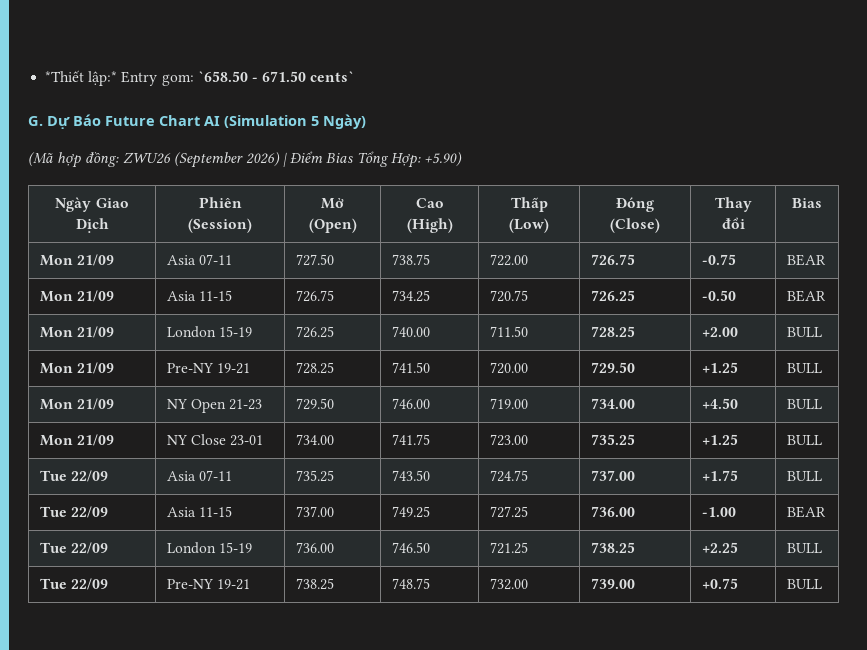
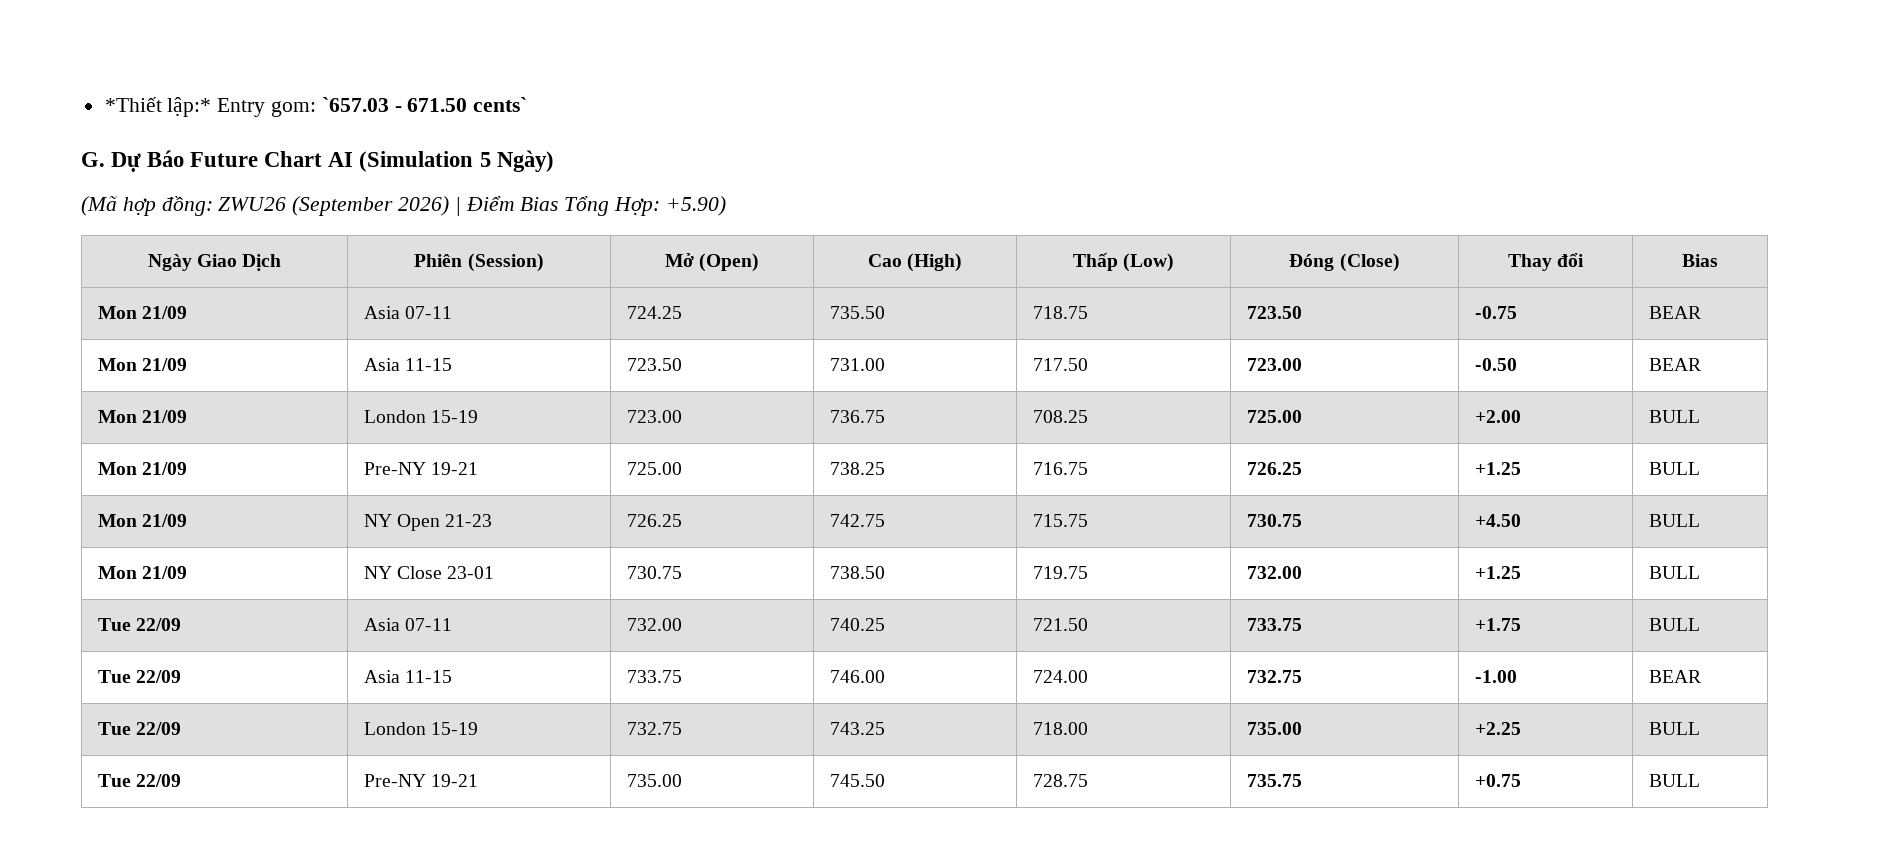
- *Thiết lập:* Entry gom: `658.50 - 671.50 cents`
+ *Thiết lập:* Entry gom: `657.03 - 671.50 cents`
- Mon 21/09 | Asia 07-11 | 727.50 | 738.75 | 722.00 | 726.75 | -0.75 | BEAR
+ Mon 21/09 | Asia 07-11 | 724.25 | 735.50 | 718.75 | 723.50 | -0.75 | BEAR
- Mon 21/09 | Asia 11-15 | 726.75 | 734.25 | 720.75 | 726.25 | -0.50 | BEAR
+ Mon 21/09 | Asia 11-15 | 723.50 | 731.00 | 717.50 | 723.00 | -0.50 | BEAR
- Mon 21/09 | London 15-19 | 726.25 | 740.00 | 711.50 | 728.25 | +2.00 | BULL
+ Mon 21/09 | London 15-19 | 723.00 | 736.75 | 708.25 | 725.00 | +2.00 | BULL
- Mon 21/09 | Pre-NY 19-21 | 728.25 | 741.50 | 720.00 | 729.50 | +1.25 | BULL
+ Mon 21/09 | Pre-NY 19-21 | 725.00 | 738.25 | 716.75 | 726.25 | +1.25 | BULL
- Mon 21/09 | NY Open 21-23 | 729.50 | 746.00 | 719.00 | 734.00 | +4.50 | BULL
+ Mon 21/09 | NY Open 21-23 | 726.25 | 742.75 | 715.75 | 730.75 | +4.50 | BULL
- Mon 21/09 | NY Close 23-01 | 734.00 | 741.75 | 723.00 | 735.25 | +1.25 | BULL
+ Mon 21/09 | NY Close 23-01 | 730.75 | 738.50 | 719.75 | 732.00 | +1.25 | BULL
- Tue 22/09 | Asia 07-11 | 735.25 | 743.50 | 724.75 | 737.00 | +1.75 | BULL
+ Tue 22/09 | Asia 07-11 | 732.00 | 740.25 | 721.50 | 733.75 | +1.75 | BULL
- Tue 22/09 | Asia 11-15 | 737.00 | 749.25 | 727.25 | 736.00 | -1.00 | BEAR
+ Tue 22/09 | Asia 11-15 | 733.75 | 746.00 | 724.00 | 732.75 | -1.00 | BEAR
- Tue 22/09 | London 15-19 | 736.00 | 746.50 | 721.25 | 738.25 | +2.25 | BULL
+ Tue 22/09 | London 15-19 | 732.75 | 743.25 | 718.00 | 735.00 | +2.25 | BULL
- Tue 22/09 | Pre-NY 19-21 | 738.25 | 748.75 | 732.00 | 739.00 | +0.75 | BULL
+ Tue 22/09 | Pre-NY 19-21 | 735.00 | 745.50 | 728.75 | 735.75 | +0.75 | BULL

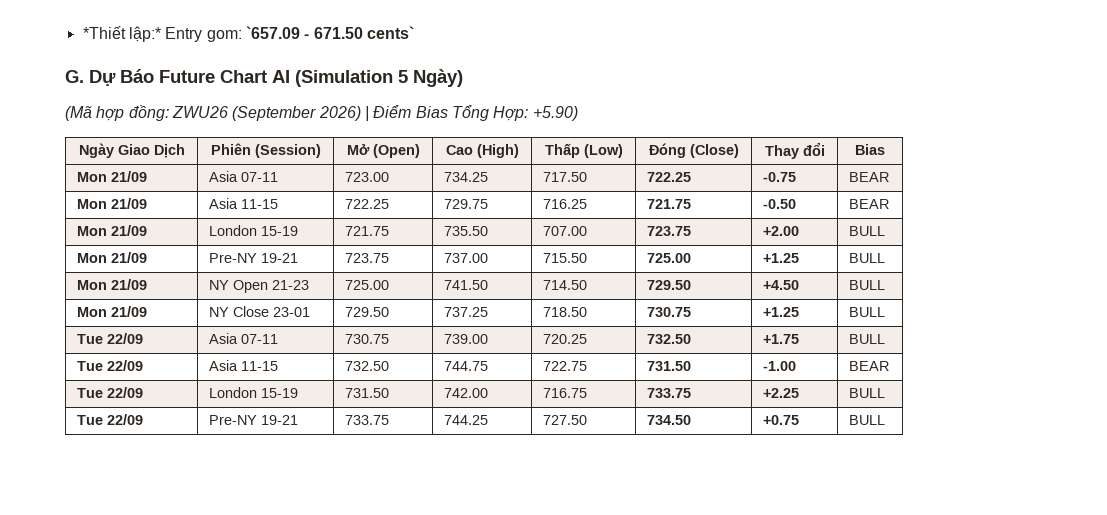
- *Thiết lập:* Entry gom: `657.03 - 671.50 cents`
+ *Thiết lập:* Entry gom: `657.09 - 671.50 cents`
- Mon 21/09 | Asia 07-11 | 724.25 | 735.50 | 718.75 | 723.50 | -0.75 | BEAR
+ Mon 21/09 | Asia 07-11 | 723.00 | 734.25 | 717.50 | 722.25 | -0.75 | BEAR
- Mon 21/09 | Asia 11-15 | 723.50 | 731.00 | 717.50 | 723.00 | -0.50 | BEAR
+ Mon 21/09 | Asia 11-15 | 722.25 | 729.75 | 716.25 | 721.75 | -0.50 | BEAR
- Mon 21/09 | London 15-19 | 723.00 | 736.75 | 708.25 | 725.00 | +2.00 | BULL
+ Mon 21/09 | London 15-19 | 721.75 | 735.50 | 707.00 | 723.75 | +2.00 | BULL
- Mon 21/09 | Pre-NY 19-21 | 725.00 | 738.25 | 716.75 | 726.25 | +1.25 | BULL
+ Mon 21/09 | Pre-NY 19-21 | 723.75 | 737.00 | 715.50 | 725.00 | +1.25 | BULL
- Mon 21/09 | NY Open 21-23 | 726.25 | 742.75 | 715.75 | 730.75 | +4.50 | BULL
+ Mon 21/09 | NY Open 21-23 | 725.00 | 741.50 | 714.50 | 729.50 | +4.50 | BULL
- Mon 21/09 | NY Close 23-01 | 730.75 | 738.50 | 719.75 | 732.00 | +1.25 | BULL
+ Mon 21/09 | NY Close 23-01 | 729.50 | 737.25 | 718.50 | 730.75 | +1.25 | BULL
- Tue 22/09 | Asia 07-11 | 732.00 | 740.25 | 721.50 | 733.75 | +1.75 | BULL
+ Tue 22/09 | Asia 07-11 | 730.75 | 739.00 | 720.25 | 732.50 | +1.75 | BULL
- Tue 22/09 | Asia 11-15 | 733.75 | 746.00 | 724.00 | 732.75 | -1.00 | BEAR
+ Tue 22/09 | Asia 11-15 | 732.50 | 744.75 | 722.75 | 731.50 | -1.00 | BEAR
- Tue 22/09 | London 15-19 | 732.75 | 743.25 | 718.00 | 735.00 | +2.25 | BULL
+ Tue 22/09 | London 15-19 | 731.50 | 742.00 | 716.75 | 733.75 | +2.25 | BULL
- Tue 22/09 | Pre-NY 19-21 | 735.00 | 745.50 | 728.75 | 735.75 | +0.75 | BULL
+ Tue 22/09 | Pre-NY 19-21 | 733.75 | 744.25 | 727.50 | 734.50 | +0.75 | BULL

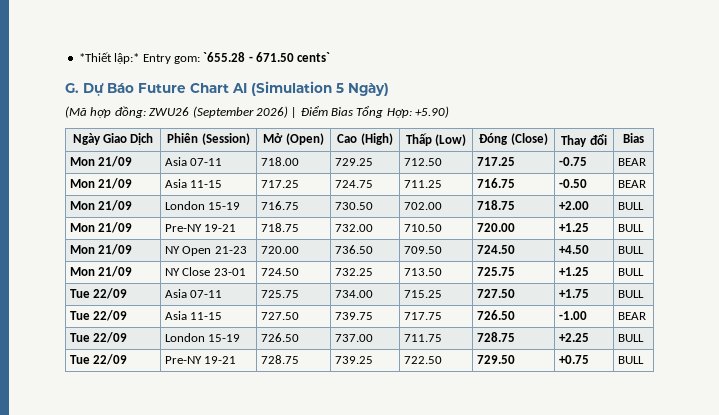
- *Thiết lập:* Entry gom: `657.09 - 671.50 cents`
+ *Thiết lập:* Entry gom: `655.28 - 671.50 cents`
- Mon 21/09 | Asia 07-11 | 723.00 | 734.25 | 717.50 | 722.25 | -0.75 | BEAR
+ Mon 21/09 | Asia 07-11 | 718.00 | 729.25 | 712.50 | 717.25 | -0.75 | BEAR
- Mon 21/09 | Asia 11-15 | 722.25 | 729.75 | 716.25 | 721.75 | -0.50 | BEAR
+ Mon 21/09 | Asia 11-15 | 717.25 | 724.75 | 711.25 | 716.75 | -0.50 | BEAR
- Mon 21/09 | London 15-19 | 721.75 | 735.50 | 707.00 | 723.75 | +2.00 | BULL
+ Mon 21/09 | London 15-19 | 716.75 | 730.50 | 702.00 | 718.75 | +2.00 | BULL
- Mon 21/09 | Pre-NY 19-21 | 723.75 | 737.00 | 715.50 | 725.00 | +1.25 | BULL
+ Mon 21/09 | Pre-NY 19-21 | 718.75 | 732.00 | 710.50 | 720.00 | +1.25 | BULL
- Mon 21/09 | NY Open 21-23 | 725.00 | 741.50 | 714.50 | 729.50 | +4.50 | BULL
+ Mon 21/09 | NY Open 21-23 | 720.00 | 736.50 | 709.50 | 724.50 | +4.50 | BULL
- Mon 21/09 | NY Close 23-01 | 729.50 | 737.25 | 718.50 | 730.75 | +1.25 | BULL
+ Mon 21/09 | NY Close 23-01 | 724.50 | 732.25 | 713.50 | 725.75 | +1.25 | BULL
- Tue 22/09 | Asia 07-11 | 730.75 | 739.00 | 720.25 | 732.50 | +1.75 | BULL
+ Tue 22/09 | Asia 07-11 | 725.75 | 734.00 | 715.25 | 727.50 | +1.75 | BULL
- Tue 22/09 | Asia 11-15 | 732.50 | 744.75 | 722.75 | 731.50 | -1.00 | BEAR
+ Tue 22/09 | Asia 11-15 | 727.50 | 739.75 | 717.75 | 726.50 | -1.00 | BEAR
- Tue 22/09 | London 15-19 | 731.50 | 742.00 | 716.75 | 733.75 | +2.25 | BULL
+ Tue 22/09 | London 15-19 | 726.50 | 737.00 | 711.75 | 728.75 | +2.25 | BULL
- Tue 22/09 | Pre-NY 19-21 | 733.75 | 744.25 | 727.50 | 734.50 | +0.75 | BULL
+ Tue 22/09 | Pre-NY 19-21 | 728.75 | 739.25 | 722.50 | 729.50 | +0.75 | BULL

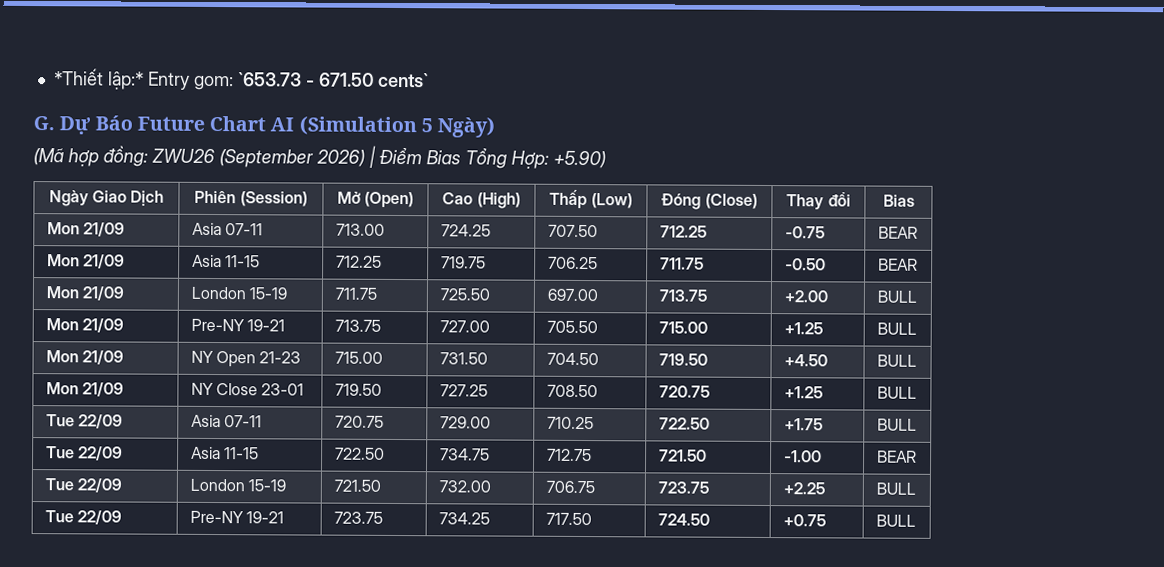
- *Thiết lập:* Entry gom: `655.28 - 671.50 cents`
+ *Thiết lập:* Entry gom: `653.73 - 671.50 cents`
- Mon 21/09 | Asia 07-11 | 718.00 | 729.25 | 712.50 | 717.25 | -0.75 | BEAR
+ Mon 21/09 | Asia 07-11 | 713.00 | 724.25 | 707.50 | 712.25 | -0.75 | BEAR
- Mon 21/09 | Asia 11-15 | 717.25 | 724.75 | 711.25 | 716.75 | -0.50 | BEAR
+ Mon 21/09 | Asia 11-15 | 712.25 | 719.75 | 706.25 | 711.75 | -0.50 | BEAR
- Mon 21/09 | London 15-19 | 716.75 | 730.50 | 702.00 | 718.75 | +2.00 | BULL
+ Mon 21/09 | London 15-19 | 711.75 | 725.50 | 697.00 | 713.75 | +2.00 | BULL
- Mon 21/09 | Pre-NY 19-21 | 718.75 | 732.00 | 710.50 | 720.00 | +1.25 | BULL
+ Mon 21/09 | Pre-NY 19-21 | 713.75 | 727.00 | 705.50 | 715.00 | +1.25 | BULL
- Mon 21/09 | NY Open 21-23 | 720.00 | 736.50 | 709.50 | 724.50 | +4.50 | BULL
+ Mon 21/09 | NY Open 21-23 | 715.00 | 731.50 | 704.50 | 719.50 | +4.50 | BULL
- Mon 21/09 | NY Close 23-01 | 724.50 | 732.25 | 713.50 | 725.75 | +1.25 | BULL
+ Mon 21/09 | NY Close 23-01 | 719.50 | 727.25 | 708.50 | 720.75 | +1.25 | BULL
- Tue 22/09 | Asia 07-11 | 725.75 | 734.00 | 715.25 | 727.50 | +1.75 | BULL
+ Tue 22/09 | Asia 07-11 | 720.75 | 729.00 | 710.25 | 722.50 | +1.75 | BULL
- Tue 22/09 | Asia 11-15 | 727.50 | 739.75 | 717.75 | 726.50 | -1.00 | BEAR
+ Tue 22/09 | Asia 11-15 | 722.50 | 734.75 | 712.75 | 721.50 | -1.00 | BEAR
- Tue 22/09 | London 15-19 | 726.50 | 737.00 | 711.75 | 728.75 | +2.25 | BULL
+ Tue 22/09 | London 15-19 | 721.50 | 732.00 | 706.75 | 723.75 | +2.25 | BULL
- Tue 22/09 | Pre-NY 19-21 | 728.75 | 739.25 | 722.50 | 729.50 | +0.75 | BULL
+ Tue 22/09 | Pre-NY 19-21 | 723.75 | 734.25 | 717.50 | 724.50 | +0.75 | BULL

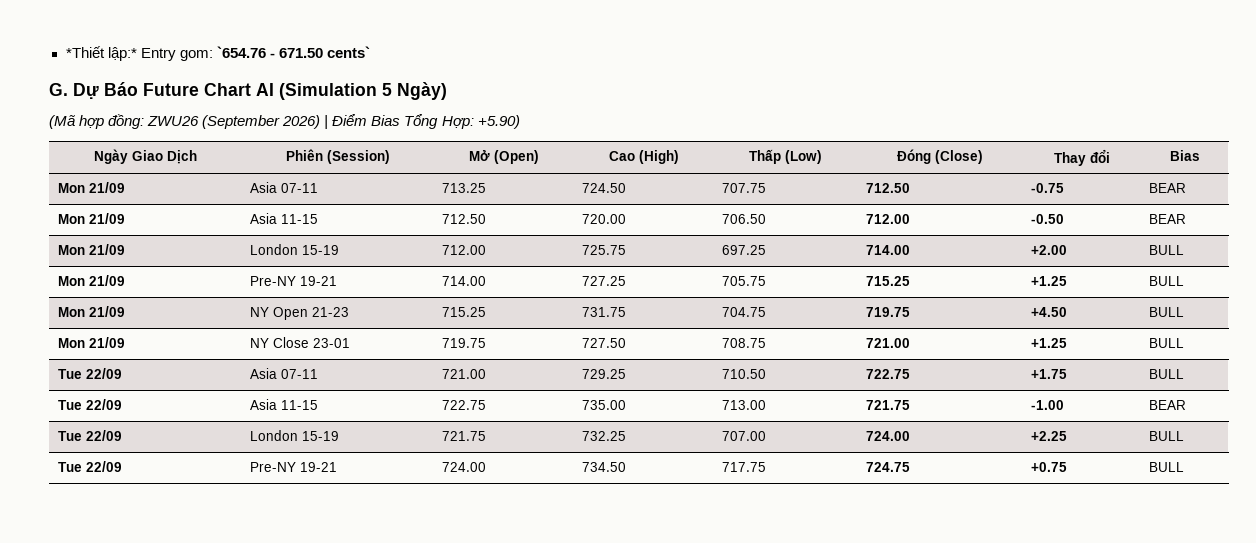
- *Thiết lập:* Entry gom: `653.73 - 671.50 cents`
+ *Thiết lập:* Entry gom: `654.76 - 671.50 cents`
- Mon 21/09 | Asia 07-11 | 713.00 | 724.25 | 707.50 | 712.25 | -0.75 | BEAR
+ Mon 21/09 | Asia 07-11 | 713.25 | 724.50 | 707.75 | 712.50 | -0.75 | BEAR
- Mon 21/09 | Asia 11-15 | 712.25 | 719.75 | 706.25 | 711.75 | -0.50 | BEAR
+ Mon 21/09 | Asia 11-15 | 712.50 | 720.00 | 706.50 | 712.00 | -0.50 | BEAR
- Mon 21/09 | London 15-19 | 711.75 | 725.50 | 697.00 | 713.75 | +2.00 | BULL
+ Mon 21/09 | London 15-19 | 712.00 | 725.75 | 697.25 | 714.00 | +2.00 | BULL
- Mon 21/09 | Pre-NY 19-21 | 713.75 | 727.00 | 705.50 | 715.00 | +1.25 | BULL
+ Mon 21/09 | Pre-NY 19-21 | 714.00 | 727.25 | 705.75 | 715.25 | +1.25 | BULL
- Mon 21/09 | NY Open 21-23 | 715.00 | 731.50 | 704.50 | 719.50 | +4.50 | BULL
+ Mon 21/09 | NY Open 21-23 | 715.25 | 731.75 | 704.75 | 719.75 | +4.50 | BULL
- Mon 21/09 | NY Close 23-01 | 719.50 | 727.25 | 708.50 | 720.75 | +1.25 | BULL
+ Mon 21/09 | NY Close 23-01 | 719.75 | 727.50 | 708.75 | 721.00 | +1.25 | BULL
- Tue 22/09 | Asia 07-11 | 720.75 | 729.00 | 710.25 | 722.50 | +1.75 | BULL
+ Tue 22/09 | Asia 07-11 | 721.00 | 729.25 | 710.50 | 722.75 | +1.75 | BULL
- Tue 22/09 | Asia 11-15 | 722.50 | 734.75 | 712.75 | 721.50 | -1.00 | BEAR
+ Tue 22/09 | Asia 11-15 | 722.75 | 735.00 | 713.00 | 721.75 | -1.00 | BEAR
- Tue 22/09 | London 15-19 | 721.50 | 732.00 | 706.75 | 723.75 | +2.25 | BULL
+ Tue 22/09 | London 15-19 | 721.75 | 732.25 | 707.00 | 724.00 | +2.25 | BULL
- Tue 22/09 | Pre-NY 19-21 | 723.75 | 734.25 | 717.50 | 724.50 | +0.75 | BULL
+ Tue 22/09 | Pre-NY 19-21 | 724.00 | 734.50 | 717.75 | 724.75 | +0.75 | BULL

